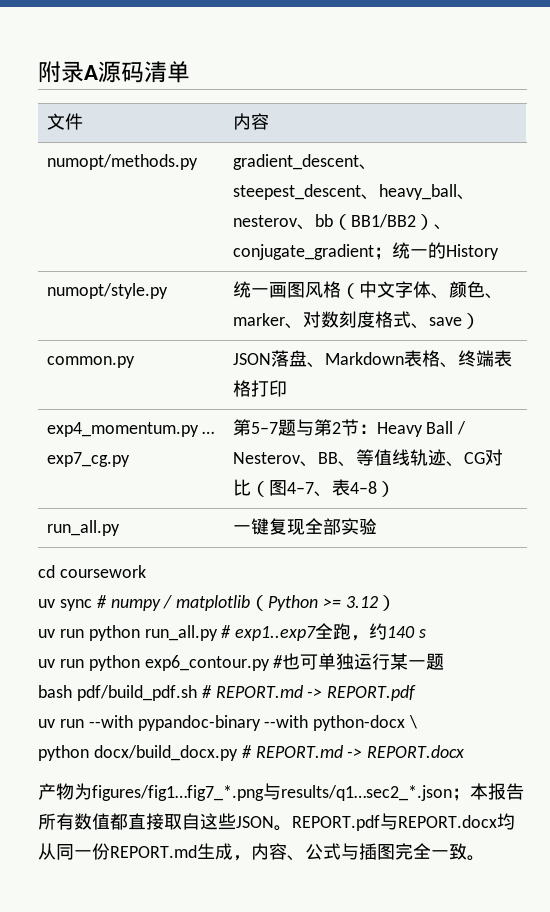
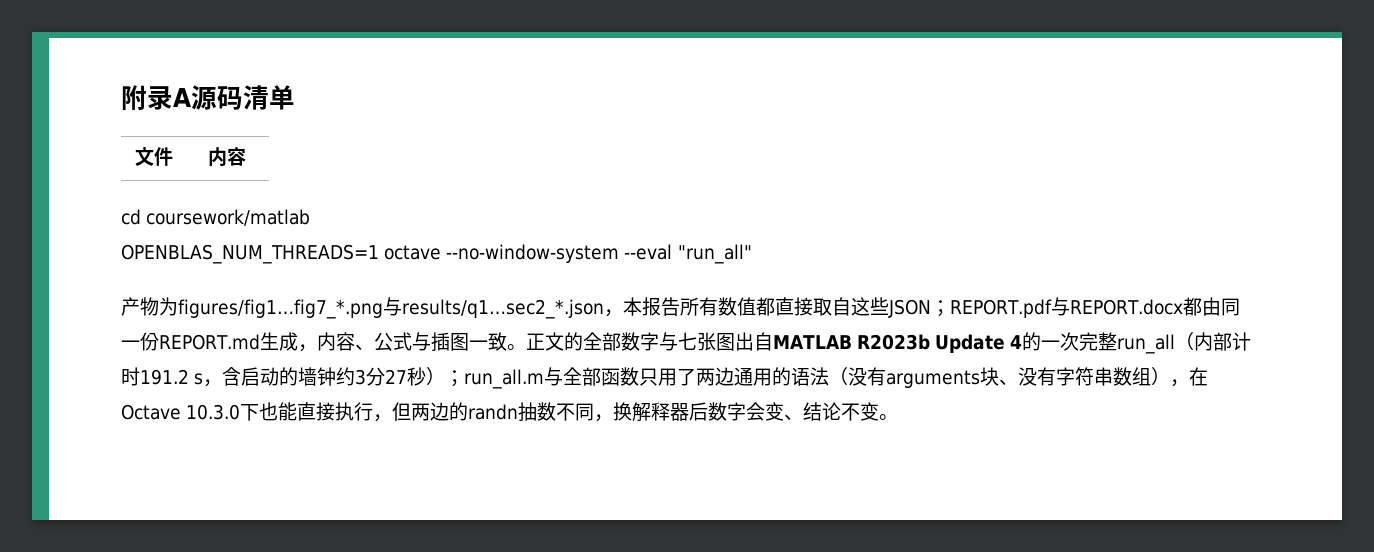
- numopt/methods.py | gradient_descent、steepest_descent、heavy_ball、nesterov、bb（BB1/BB2）、conjugate_gradient；统一的History
- numopt/style.py | 统一画图风格（中文字体、颜色、marker、对数刻度格式、save）
- common.py | JSON落盘、Markdown表格、终端表格打印
- exp4_momentum.py … exp7_cg.py | 第5–7题与第2节：Heavy Ball / Nesterov、BB、等值线轨迹、CG对比（图4–7、表4–8）
- run_all.py | 一键复现全部实验
- cd coursework
- uv sync # numpy / matplotlib（Python >= 3.12）
- uv run python run_all.py # exp1..exp7全跑，约140 s
- uv run python exp6_contour.py #也可单独运行某一题
- bash pdf/build_pdf.sh # REPORT.md -> REPORT.pdf
- uv run --with pypandoc-binary --with python-docx \
- python docx/build_docx.py # REPORT.md -> REPORT.docx
+ cd coursework/matlab
+ OPENBLAS_NUM_THREADS=1 octave --no-window-system --eval "run_all"
- 产物为figures/fig1…fig7_*.png与results/q1…sec2_*.json；本报告所有数值都直接取自这些JSON。REPORT.pdf与REPORT.docx均从同一份REPORT.md生成，内容、公式与插图完全一致。
+ 产物为figures/fig1…fig7_*.png与results/q1…sec2_*.json，本报告所有数值都直接取自这些JSON；REPORT.pdf与REPORT.docx都由同一份REPORT.md生成，内容、公式与插图一致。正文的全部数字与七张图出自MATLAB R2023b Update 4的一次完整run_all（内部计时191.2 s，含启动的墙钟约3分27秒）；run_all.m与全部函数只用了两边通用的语法（没有arguments块、没有字符串数组），在Octave 10.3.0下也能直接执行，但两边的randn抽数不同，换解释器后数字会变、结论不变。

